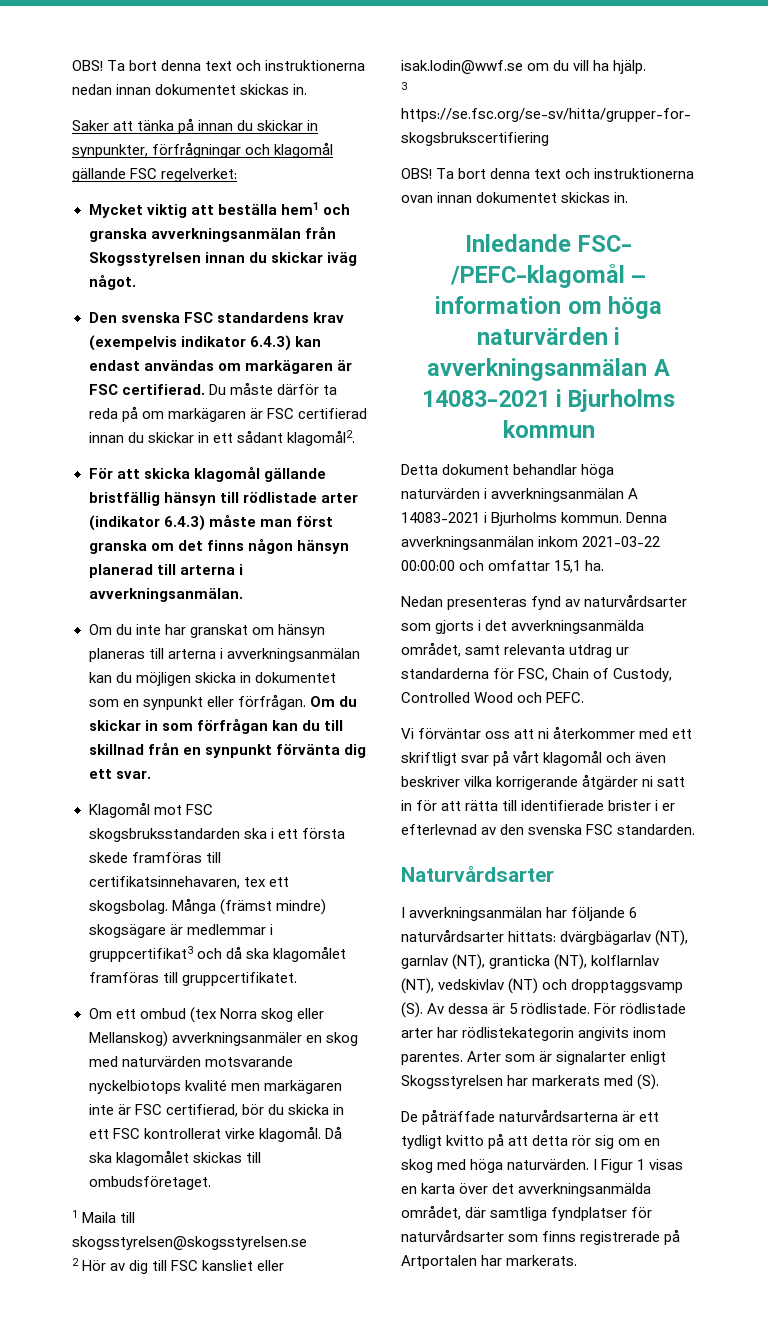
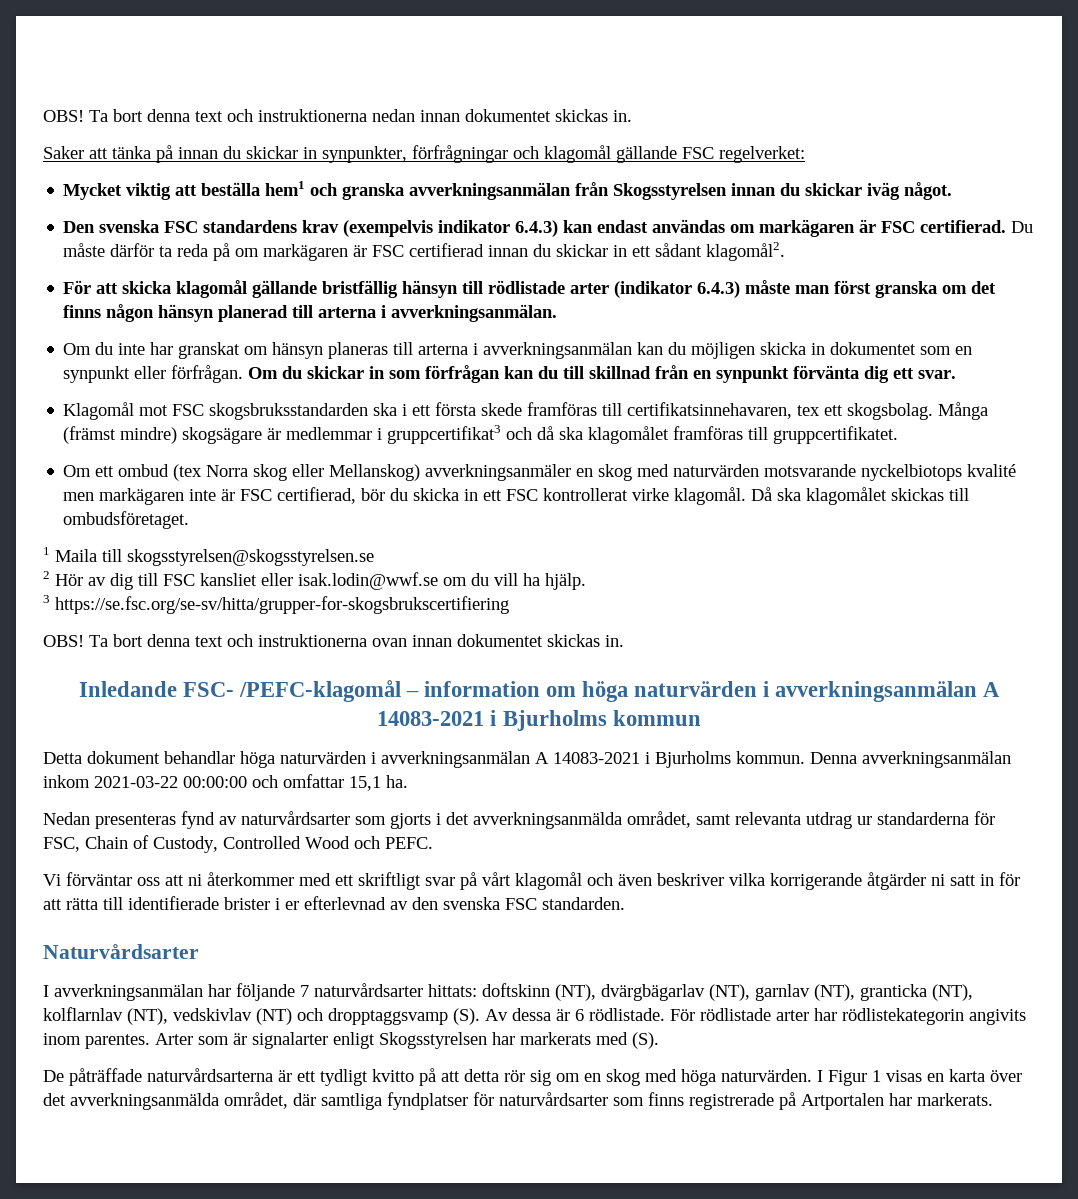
- I avverkningsanmälan har följande 6 naturvårdsarter hittats: dvärgbägarlav (NT), garnlav (NT), granticka (NT), kolflarnlav (NT), vedskivlav (NT) och dropptaggsvamp (S). Av dessa är 5 rödlistade.
+ I avverkningsanmälan har följande 7 naturvårdsarter hittats: doftskinn (NT), dvärgbägarlav (NT), garnlav (NT), granticka (NT), kolflarnlav (NT), vedskivlav (NT) och dropptaggsvamp (S). Av dessa är 6 rödlistade.

